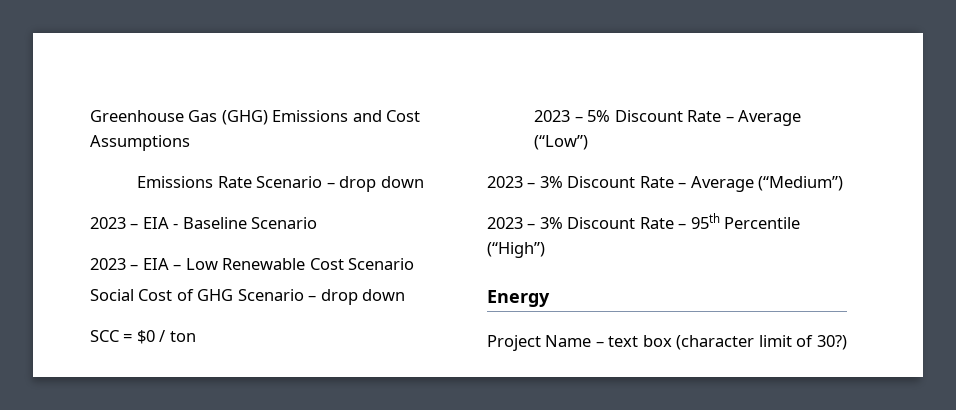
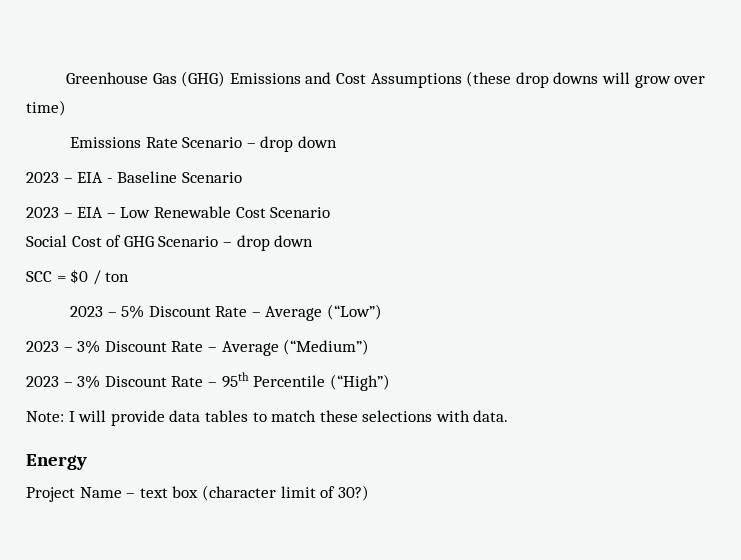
- Greenhouse Gas (GHG) Emissions and Cost Assumptions
+ Greenhouse Gas (GHG) Emissions and Cost Assumptions (these drop downs will grow over time)
+ Note: I will provide data tables to match these selections with data.

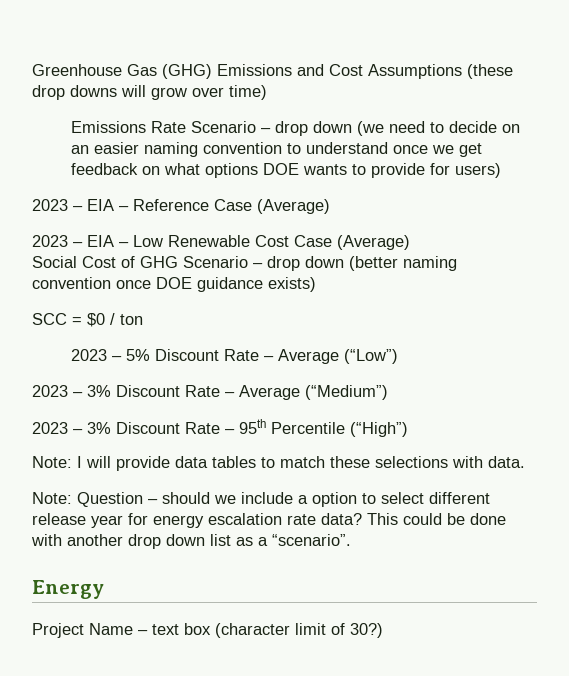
- Emissions Rate Scenario – drop down
- 2023 – EIA - Baseline Scenario
+ Emissions Rate Scenario – drop down (we need to decide on an easier naming convention to understand once we get feedback on what options DOE wants to provide for users)
+ 2023 – EIA – Reference Case (Average)
- 2023 – EIA – Low Renewable Cost Scenario
+ 2023 – EIA – Low Renewable Cost Case (Average)
- Social Cost of GHG Scenario – drop down
+ Social Cost of GHG Scenario – drop down (better naming convention once DOE guidance exists)
+ Note: Question – should we include a option to select different release year for energy escalation rate data? This could be done with another drop down list as a “scenario”.

